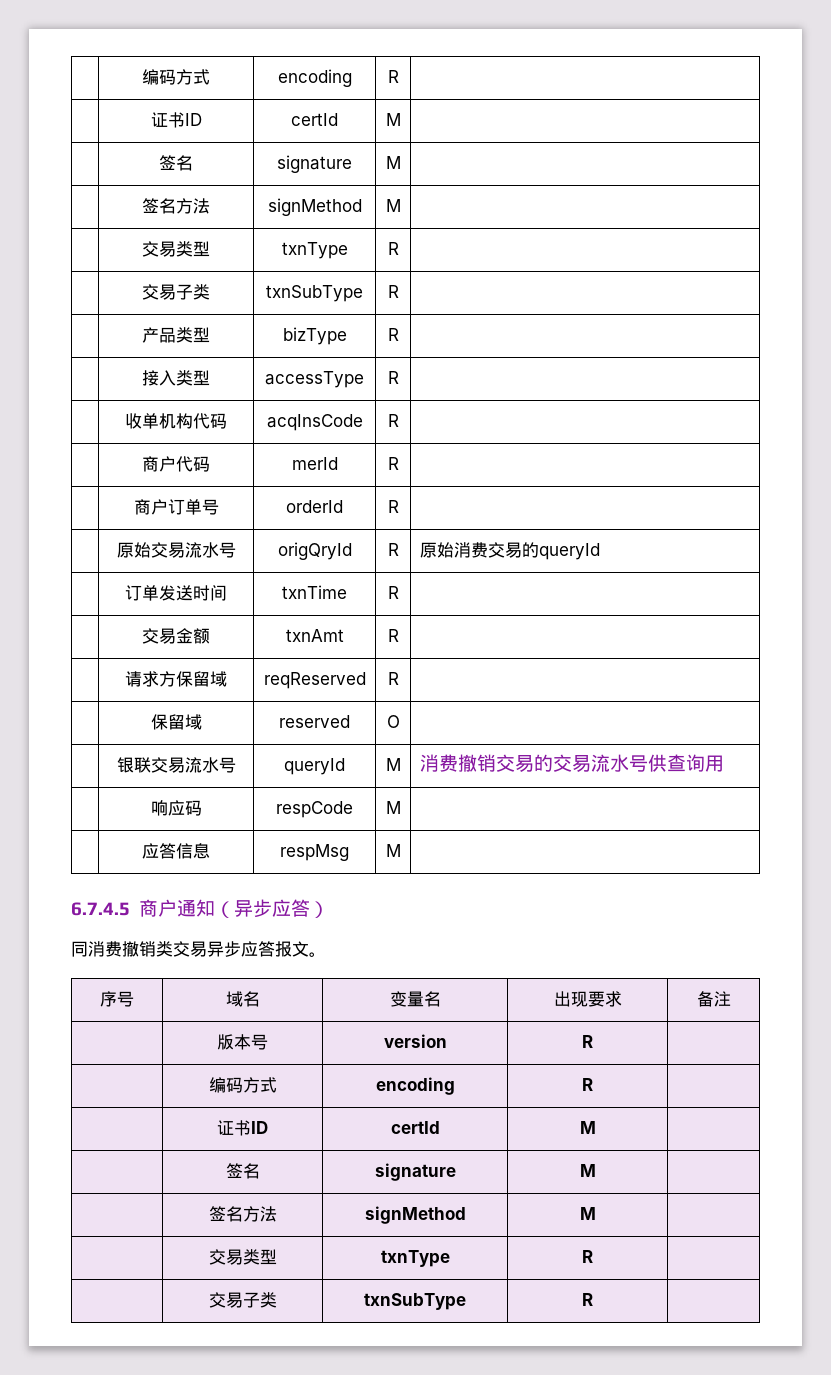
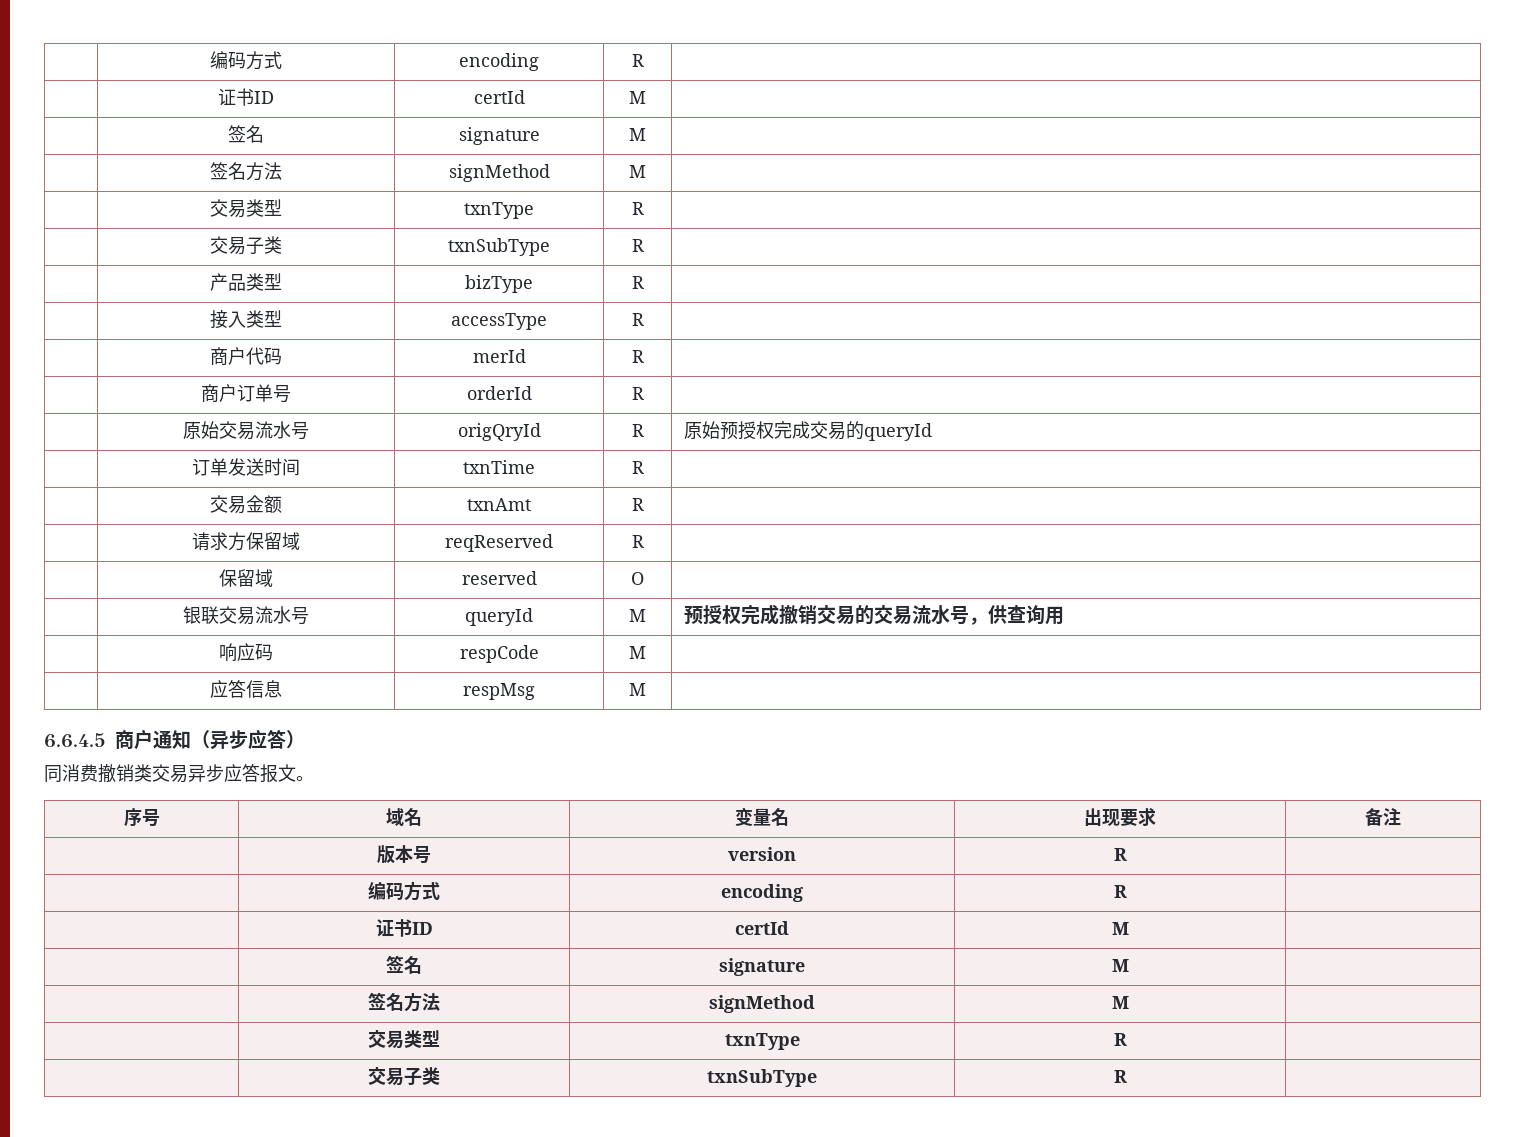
- | 收单机构代码 | acqInsCode | R |
- | 原始交易流水号 | origQryId | R | 原始消费交易的queryId
+ | 原始交易流水号 | origQryId | R | 原始预授权完成交易的queryId
- | 银联交易流水号 | queryId | M | 消费撤销交易的交易流水号供查询用
+ | 银联交易流水号 | queryId | M | 预授权完成撤销交易的交易流水号，供查询用
- 6.7.4.5商户通知（异步应答）
+ 6.6.4.5商户通知（异步应答）

